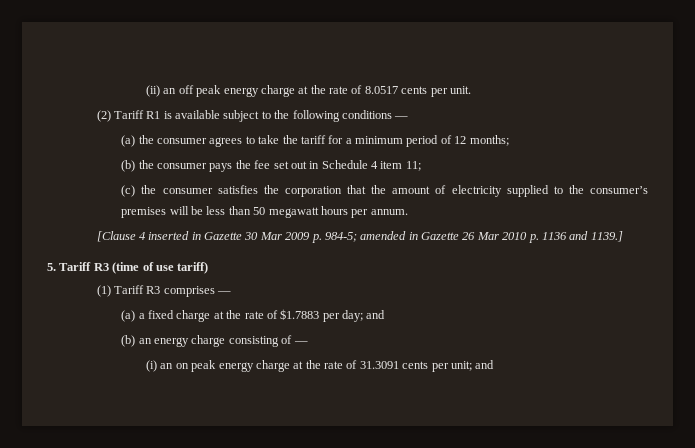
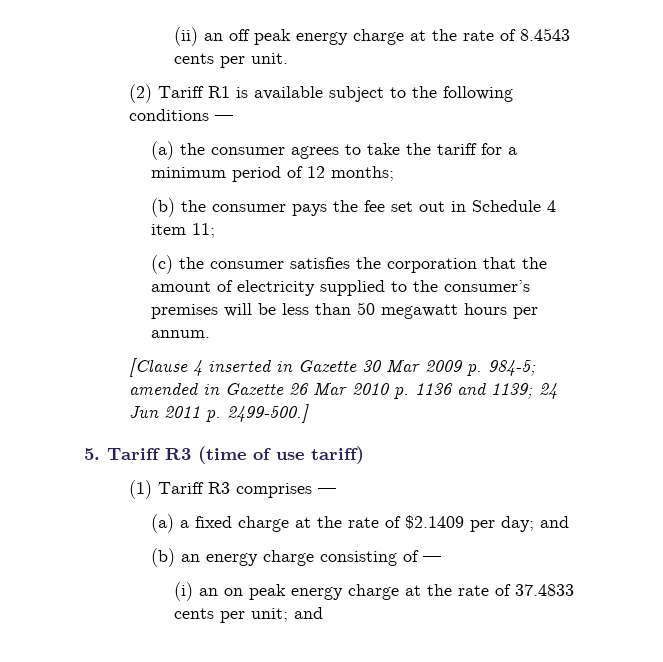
- (ii) an off peak energy charge at the rate of 8.0517 cents per unit.
+ (ii) an off peak energy charge at the rate of 8.4543 cents per unit.
- [Clause 4 inserted in Gazette 30 Mar 2009 p. 984-5; amended in Gazette 26 Mar 2010 p. 1136 and 1139.]
+ [Clause 4 inserted in Gazette 30 Mar 2009 p. 984-5; amended in Gazette 26 Mar 2010 p. 1136 and 1139; 24 Jun 2011 p. 2499-500.]
- (a) a fixed charge at the rate of $1.7883 per day; and
+ (a) a fixed charge at the rate of $2.1409 per day; and
- (i) an on peak energy charge at the rate of 31.3091 cents per unit; and
+ (i) an on peak energy charge at the rate of 37.4833 cents per unit; and

